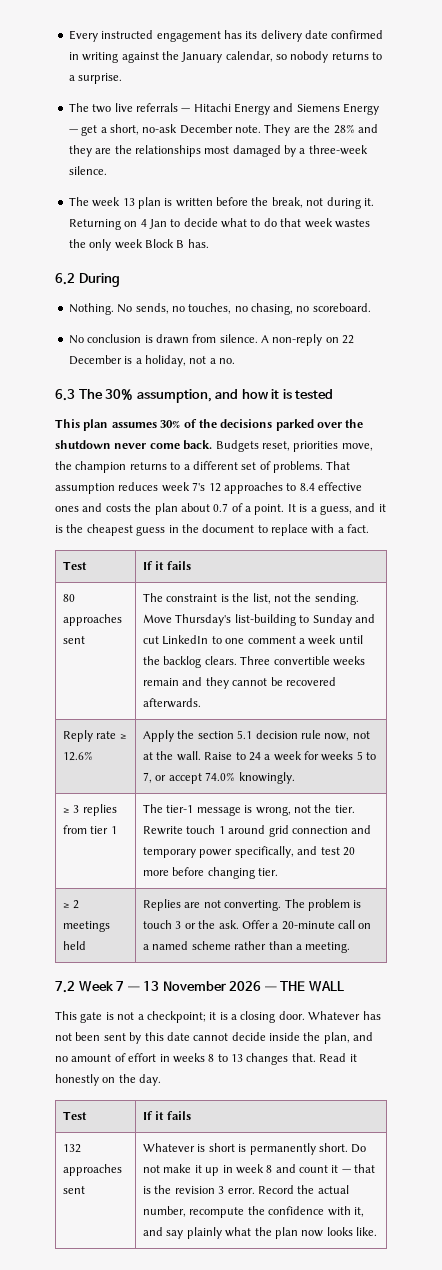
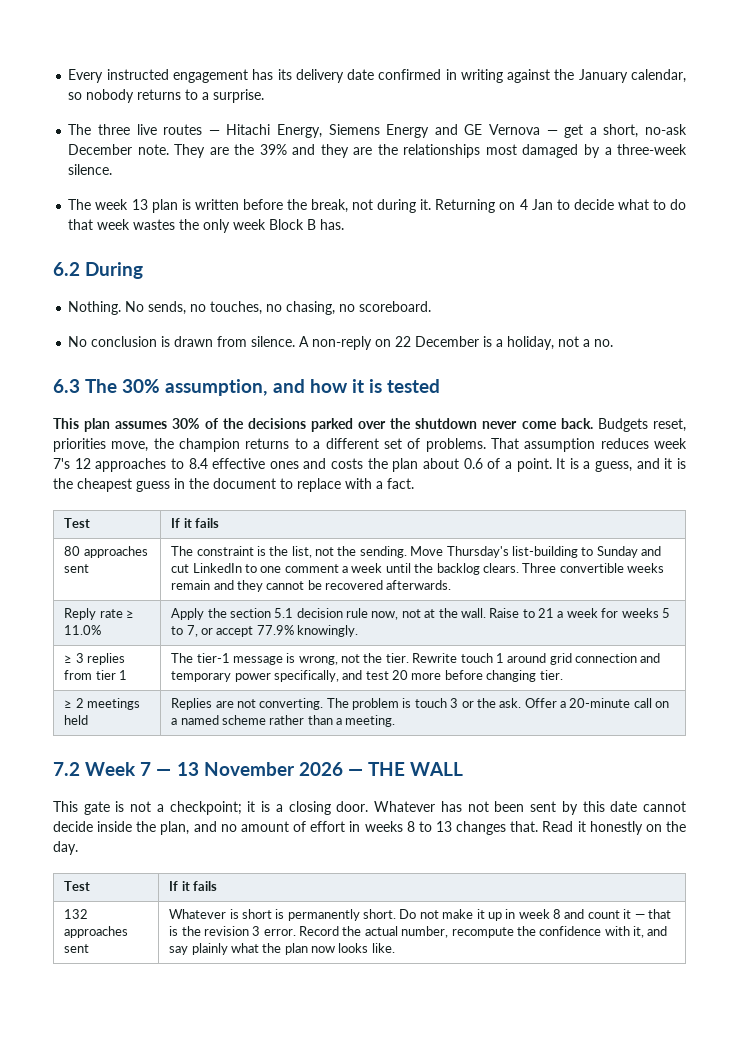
- The two live referrals — Hitachi Energy and Siemens Energy — get a short, no-ask December note.
+ The three live routes — Hitachi Energy, Siemens Energy and GE Vernova — get a short, no-ask December note.
- They are the 28% and they are the relationships most damaged by a three-week silence.
+ They are the 39% and they are the relationships most damaged by a three-week silence.
- That assumption reduces week 7's 12 approaches to 8.4 effective ones and costs the plan about 0.7 of a point.
+ That assumption reduces week 7's 12 approaches to 8.4 effective ones and costs the plan about 0.6 of a point.
- Reply rate ≥ 12.6% | Apply the section 5.1 decision rule now, not at the wall. Raise to 24 a week for weeks 5 to 7, or accept 74.0% knowingly.
+ Reply rate ≥ 11.0% | Apply the section 5.1 decision rule now, not at the wall. Raise to 21 a week for weeks 5 to 7, or accept 77.9% knowingly.

